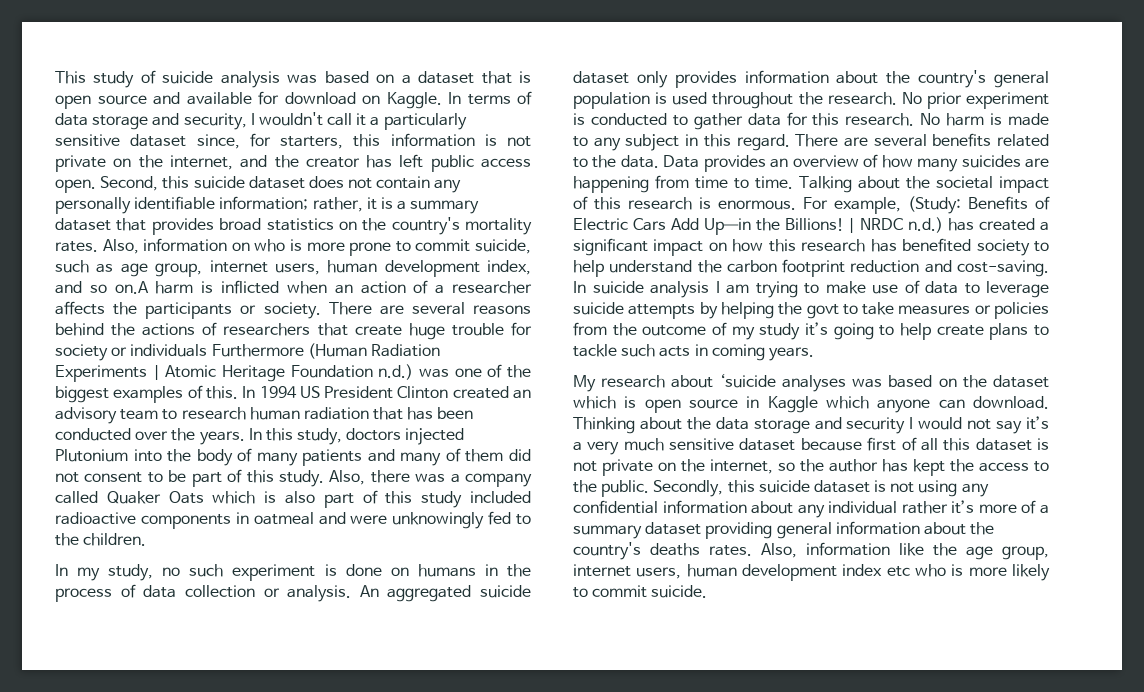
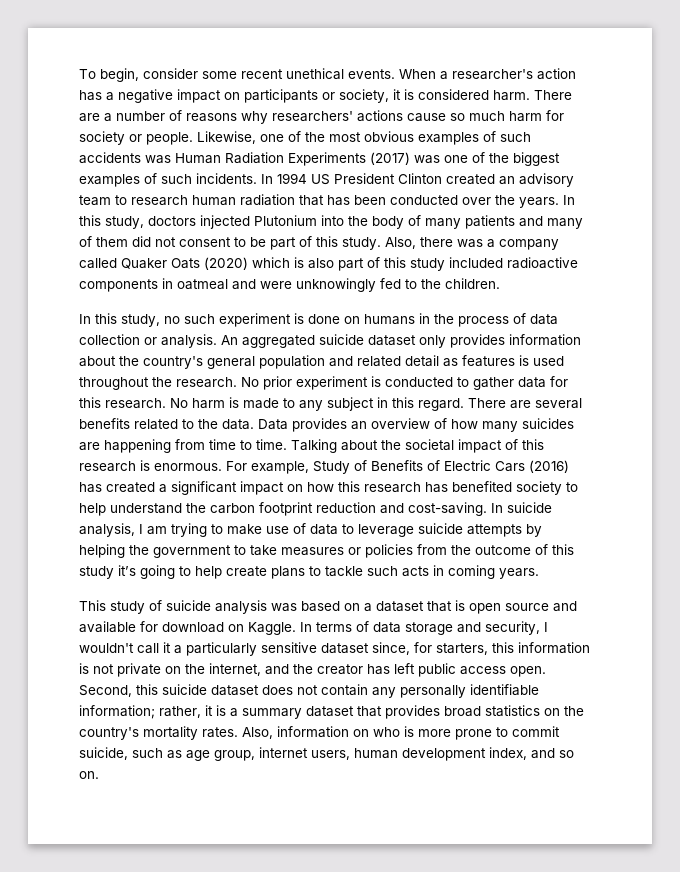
+ To begin, consider some recent unethical events. When a researcher's action has a negative impact on participants or society, it is considered harm. There are a number of reasons why researchers' actions cause so much harm for society or people. Likewise, one of the most obvious examples of such accidents was Human Radiation Experiments (2017) was one of the biggest examples of such incidents. In 1994 US President Clinton created an advisory team to research human radiation that has been conducted over the years. In this study, doctors injected Plutonium into the body of many patients and many of them did not consent to be part of this study. Also, there was a company called Quaker Oats (2020) which is also part of this study included radioactive components in oatmeal and were unknowingly fed to the children.
+ In this study, no such experiment is done on humans in the process of data collection or analysis. An aggregated suicide dataset only provides information about the country's general population and related detail as features is used throughout the research. No prior experiment is conducted to gather data for this research. No harm is made to any subject in this regard. There are several benefits related to the data. Data provides an overview of how many suicides are happening from time to time. Talking about the societal impact of this research is enormous. For example, Study of Benefits of Electric Cars (2016) has created a significant impact on how this research has benefited society to help understand the carbon footprint reduction and cost-saving. In suicide analysis, I am trying to make use of data to leverage suicide attempts by helping the government to take measures or policies from the outcome of this study it’s going to help create plans to tackle such acts in coming years.
- Also, information on who is more prone to commit suicide, such as age group, internet users, human development index, and so on.A harm is inflicted when an action of a researcher affects the participants or society. There are several reasons behind the actions of researchers that create huge trouble for society or individuals Furthermore (Human Radiation Experiments | Atomic Heritage Foundation n.d.) was one of the biggest examples of this. In 1994 US President Clinton created an advisory team to research human radiation that has been conducted over the years. In this study, doctors injected Plutonium into the body of many patients and many of them did not consent to be part of this study. Also, there was a company called Quaker Oats which is also part of this study included radioactive components in oatmeal and were unknowingly fed to the children.
- In my study, no such experiment is done on humans in the process of data collection or analysis. An aggregated suicide dataset only provides information about the country's general population is used throughout the research. No prior experiment is conducted to gather data for this research. No harm is made to any subject in this regard. There are several benefits related to the data. Data provides an overview of how many suicides are happening from time to time. Talking about the societal impact of this research is enormous. For example, (Study: Benefits of Electric Cars Add Up—in the Billions! | NRDC n.d.) has created a significant impact on how this research has benefited society to help understand the carbon footprint reduction and cost-saving. In suicide analysis I am trying to make use of data to leverage suicide attempts by helping the govt to take measures or policies from the outcome of my study it’s going to help create plans to tackle such acts in coming years.
- My research about ‘suicide analyses was based on the dataset which is open source in Kaggle which anyone can download. Thinking about the data storage and security I would not say it’s a very much sensitive dataset because first of all this dataset is not private on the internet, so the author has kept the access to the public. Secondly, this suicide dataset is not using any confidential information about any individual rather it’s more of a summary dataset providing general information about the country's deaths rates. Also, information like the age group, internet users, human development index etc who is more likely to commit suicide.
+ Also, information on who is more prone to commit suicide, such as age group, internet users, human development index, and so on.

